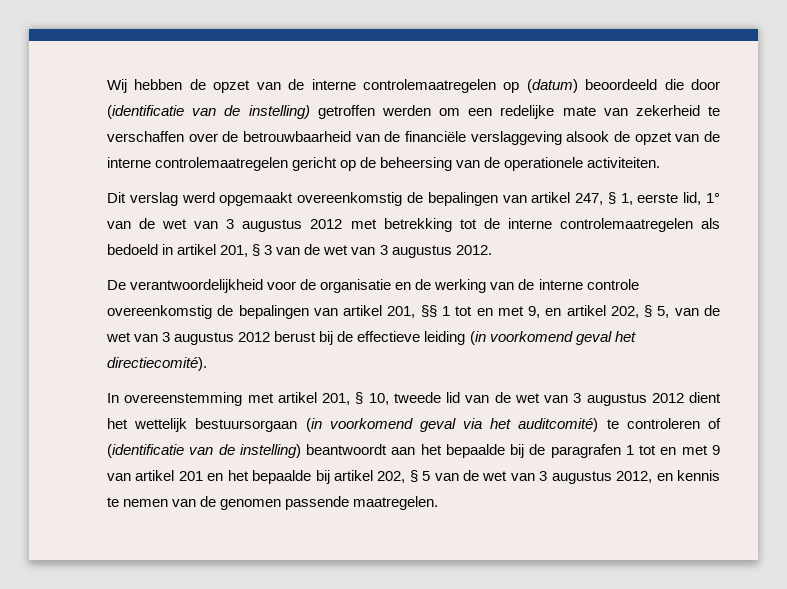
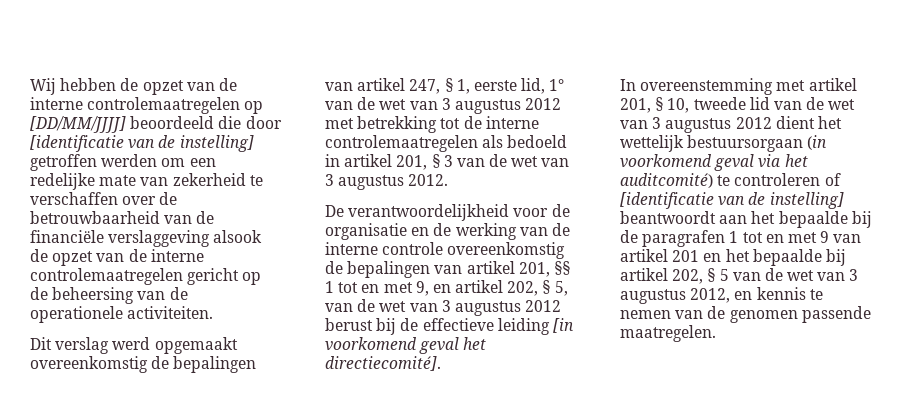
- Wij hebben de opzet van de interne controlemaatregelen op (datum) beoordeeld die door (identificatie van de instelling) getroffen werden om een redelijke mate van zekerheid te verschaffen over de betrouwbaarheid van de financiële verslaggeving alsook de opzet van de interne controlemaatregelen gericht op de beheersing van de operationele activiteiten.
+ Wij hebben de opzet van de interne controlemaatregelen op [DD/MM/JJJJ] beoordeeld die door [identificatie van de instelling] getroffen werden om een redelijke mate van zekerheid te verschaffen over de betrouwbaarheid van de financiële verslaggeving alsook de opzet van de interne controlemaatregelen gericht op de beheersing van de operationele activiteiten.
- De verantwoordelijkheid voor de organisatie en de werking van de interne controle overeenkomstig de bepalingen van artikel 201, §§ 1 tot en met 9, en artikel 202, § 5, van de wet van 3 augustus 2012 berust bij de effectieve leiding (in voorkomend geval het directiecomité).
+ De verantwoordelijkheid voor de organisatie en de werking van de interne controle overeenkomstig de bepalingen van artikel 201, §§ 1 tot en met 9, en artikel 202, § 5, van de wet van 3 augustus 2012 berust bij de effectieve leiding [in voorkomend geval het directiecomité].
- In overeenstemming met artikel 201, § 10, tweede lid van de wet van 3 augustus 2012 dient het wettelijk bestuursorgaan (in voorkomend geval via het auditcomité) te controleren of (identificatie van de instelling) beantwoordt aan het bepaalde bij de paragrafen 1 tot en met 9 van artikel 201 en het bepaalde bij artikel 202, § 5 van de wet van 3 augustus 2012, en kennis te nemen van de genomen passende maatregelen.
+ In overeenstemming met artikel 201, § 10, tweede lid van de wet van 3 augustus 2012 dient het wettelijk bestuursorgaan (in voorkomend geval via het auditcomité) te controleren of [identificatie van de instelling] beantwoordt aan het bepaalde bij de paragrafen 1 tot en met 9 van artikel 201 en het bepaalde bij artikel 202, § 5 van de wet van 3 augustus 2012, en kennis te nemen van de genomen passende maatregelen.

